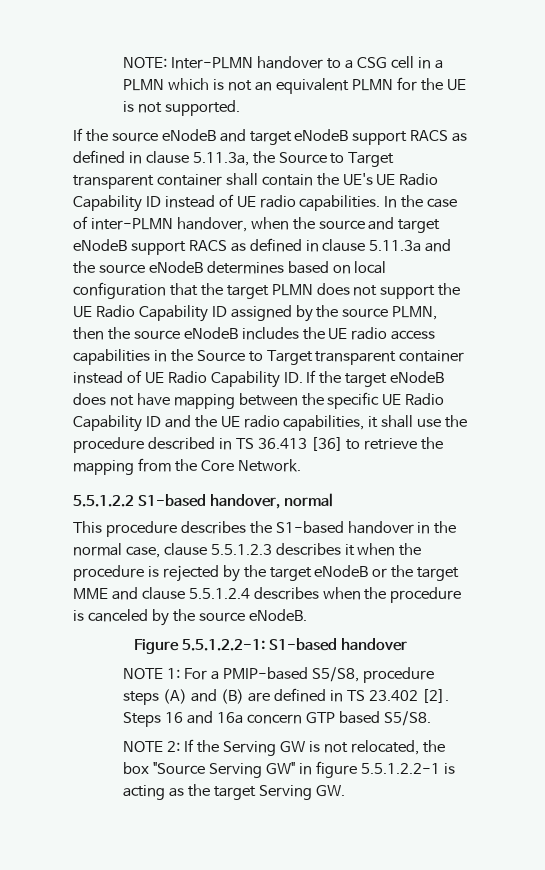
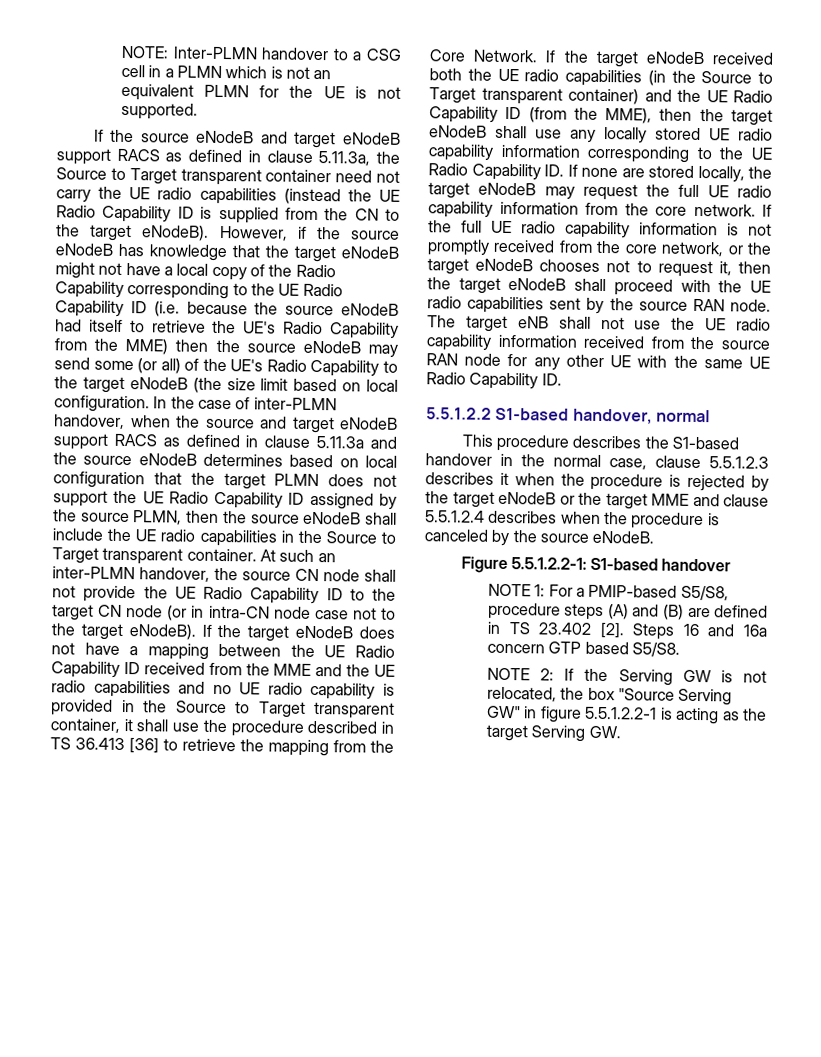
- If the source eNodeB and target eNodeB support RACS as defined in clause 5.11.3a, the Source to Target transparent container shall contain the UE's UE Radio Capability ID instead of UE radio capabilities.
+ If the source eNodeB and target eNodeB support RACS as defined in clause 5.11.3a, the Source to Target transparent container need not carry the UE radio capabilities (instead the UE Radio Capability ID is supplied from the CN to the target eNodeB). However, if the source eNodeB has knowledge that the target eNodeB might not have a local copy of the Radio Capability corresponding to the UE Radio Capability ID (i.e. because the source eNodeB had itself to retrieve the UE's Radio Capability from the MME) then the source eNodeB may send some (or all) of the UE's Radio Capability to the target eNodeB (the size limit based on local configuration.
- In the case of inter-PLMN handover, when the source and target eNodeB support RACS as defined in clause 5.11.3a and the source eNodeB determines based on local configuration that the target PLMN does not support the UE Radio Capability ID assigned by the source PLMN, then the source eNodeB includes the UE radio access capabilities in the Source to Target transparent container instead of UE Radio Capability ID. If the target eNodeB does not have mapping between the specific UE Radio Capability ID and the UE radio capabilities, it shall use the procedure described in TS 36.413 [36] to retrieve the mapping from the Core Network.
+ In the case of inter-PLMN handover, when the source and target eNodeB support RACS as defined in clause 5.11.3a and the source eNodeB determines based on local configuration that the target PLMN does not support the UE Radio Capability ID assigned by the source PLMN, then the source eNodeB shall include the UE radio capabilities in the Source to Target transparent container. At such an inter-PLMN handover, the source CN node shall not provide the UE Radio Capability ID to the target CN node (or in intra-CN node case not to the target eNodeB). If the target eNodeB does not have a mapping between the UE Radio Capability ID received from the MME and the UE radio capabilities and no UE radio capability is provided in the Source to Target transparent container, it shall use the procedure described in TS 36.413 [36] to retrieve the mapping from the Core Network. If the target eNodeB received both the UE radio capabilities (in the Source to Target transparent container) and the UE Radio Capability ID (from the MME), then the target eNodeB shall use any locally stored UE radio capability information corresponding to the UE Radio Capability ID. If none are stored locally, the target eNodeB may request the full UE radio capability information from the core network. If the full UE radio capability information is not promptly received from the core network, or the target eNodeB chooses not to request it, then the target eNodeB shall proceed with the UE radio capabilities sent by the source RAN node. The target eNB shall not use the UE radio capability information received from the source RAN node for any other UE with the same UE Radio Capability ID.

